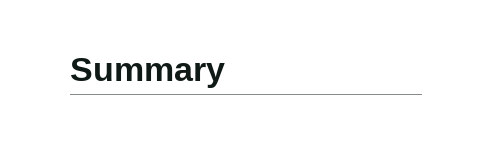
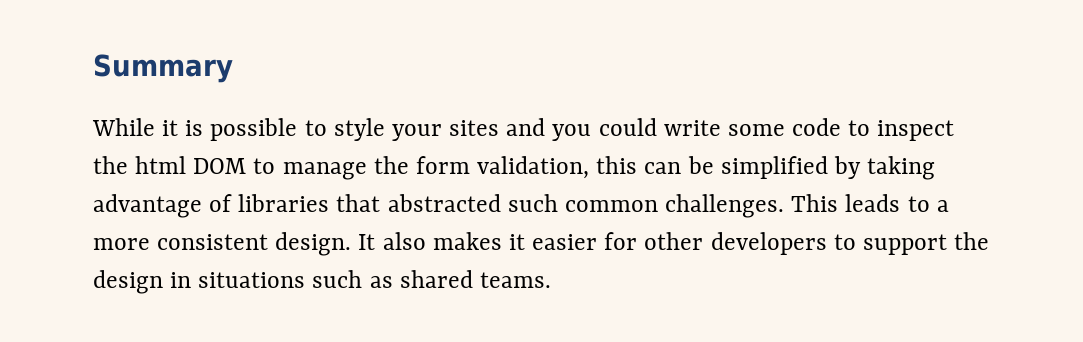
+ While it is possible to style your sites and you could write some code to inspect the html DOM to manage the form validation, this can be simplified by taking advantage of libraries that abstracted such common challenges. This leads to a more consistent design. It also makes it easier for other developers to support the design in situations such as shared teams.

